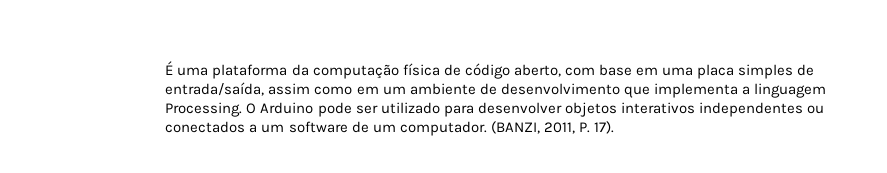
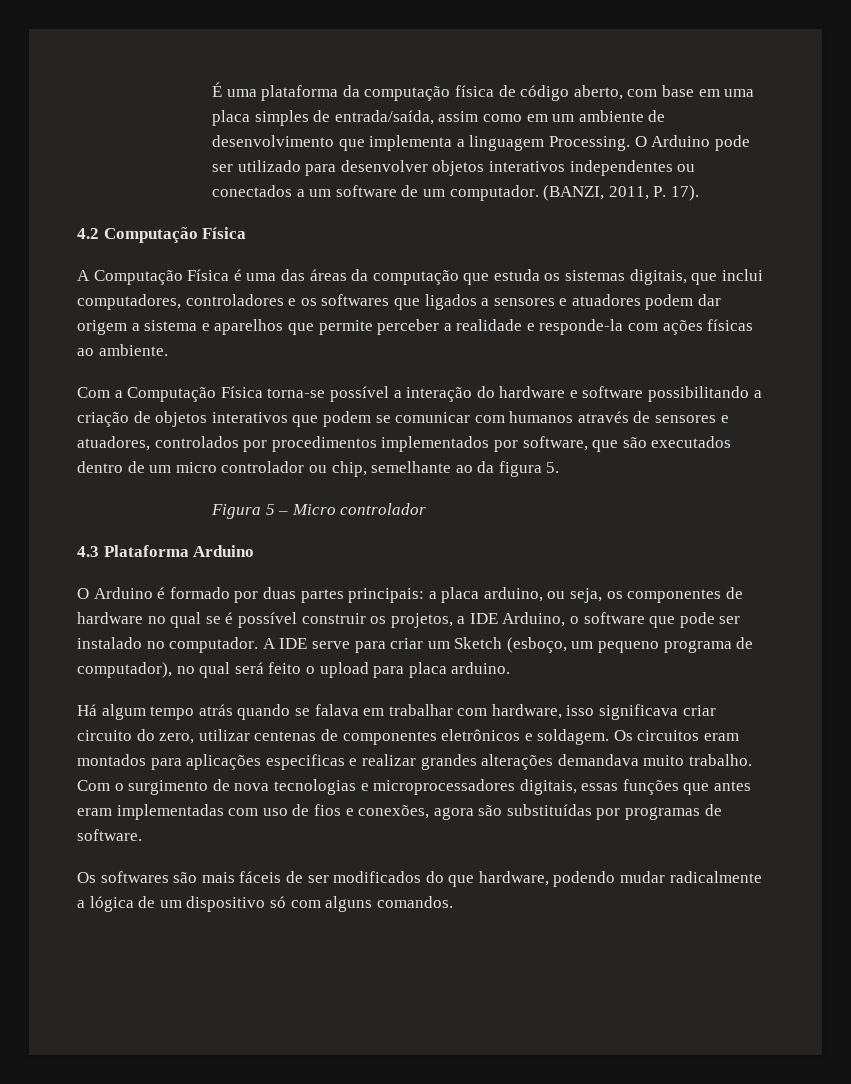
+ 4.2 Computação Física
+ A Computação Física é uma das áreas da computação que estuda os sistemas digitais, que inclui computadores, controladores e os softwares que ligados a sensores e atuadores podem dar origem a sistema e aparelhos que permite perceber a realidade e responde-la com ações físicas ao ambiente.
+ Com a Computação Física torna-se possível a interação do hardware e software possibilitando a criação de objetos interativos que podem se comunicar com humanos através de sensores e atuadores, controlados por procedimentos implementados por software, que são executados dentro de um micro controlador ou chip, semelhante ao da figura 5.
+ Figura 5 – Micro controlador
+ 4.3 Plataforma Arduino
+ O Arduino é formado por duas partes principais: a placa arduino, ou seja, os componentes de hardware no qual se é possível construir os projetos, a IDE Arduino, o software que pode ser instalado no computador. A IDE serve para criar um Sketch (esboço, um pequeno programa de computador), no qual será feito o upload para placa arduino.
+ Há algum tempo atrás quando se falava em trabalhar com hardware, isso significava criar circuito do zero, utilizar centenas de componentes eletrônicos e soldagem. Os circuitos eram montados para aplicações especificas e realizar grandes alterações demandava muito trabalho. Com o surgimento de nova tecnologias e microprocessadores digitais, essas funções que antes eram implementadas com uso de fios e conexões, agora são substituídas por programas de software.
+ Os softwares são mais fáceis de ser modificados do que hardware, podendo mudar radicalmente a lógica de um dispositivo só com alguns comandos.

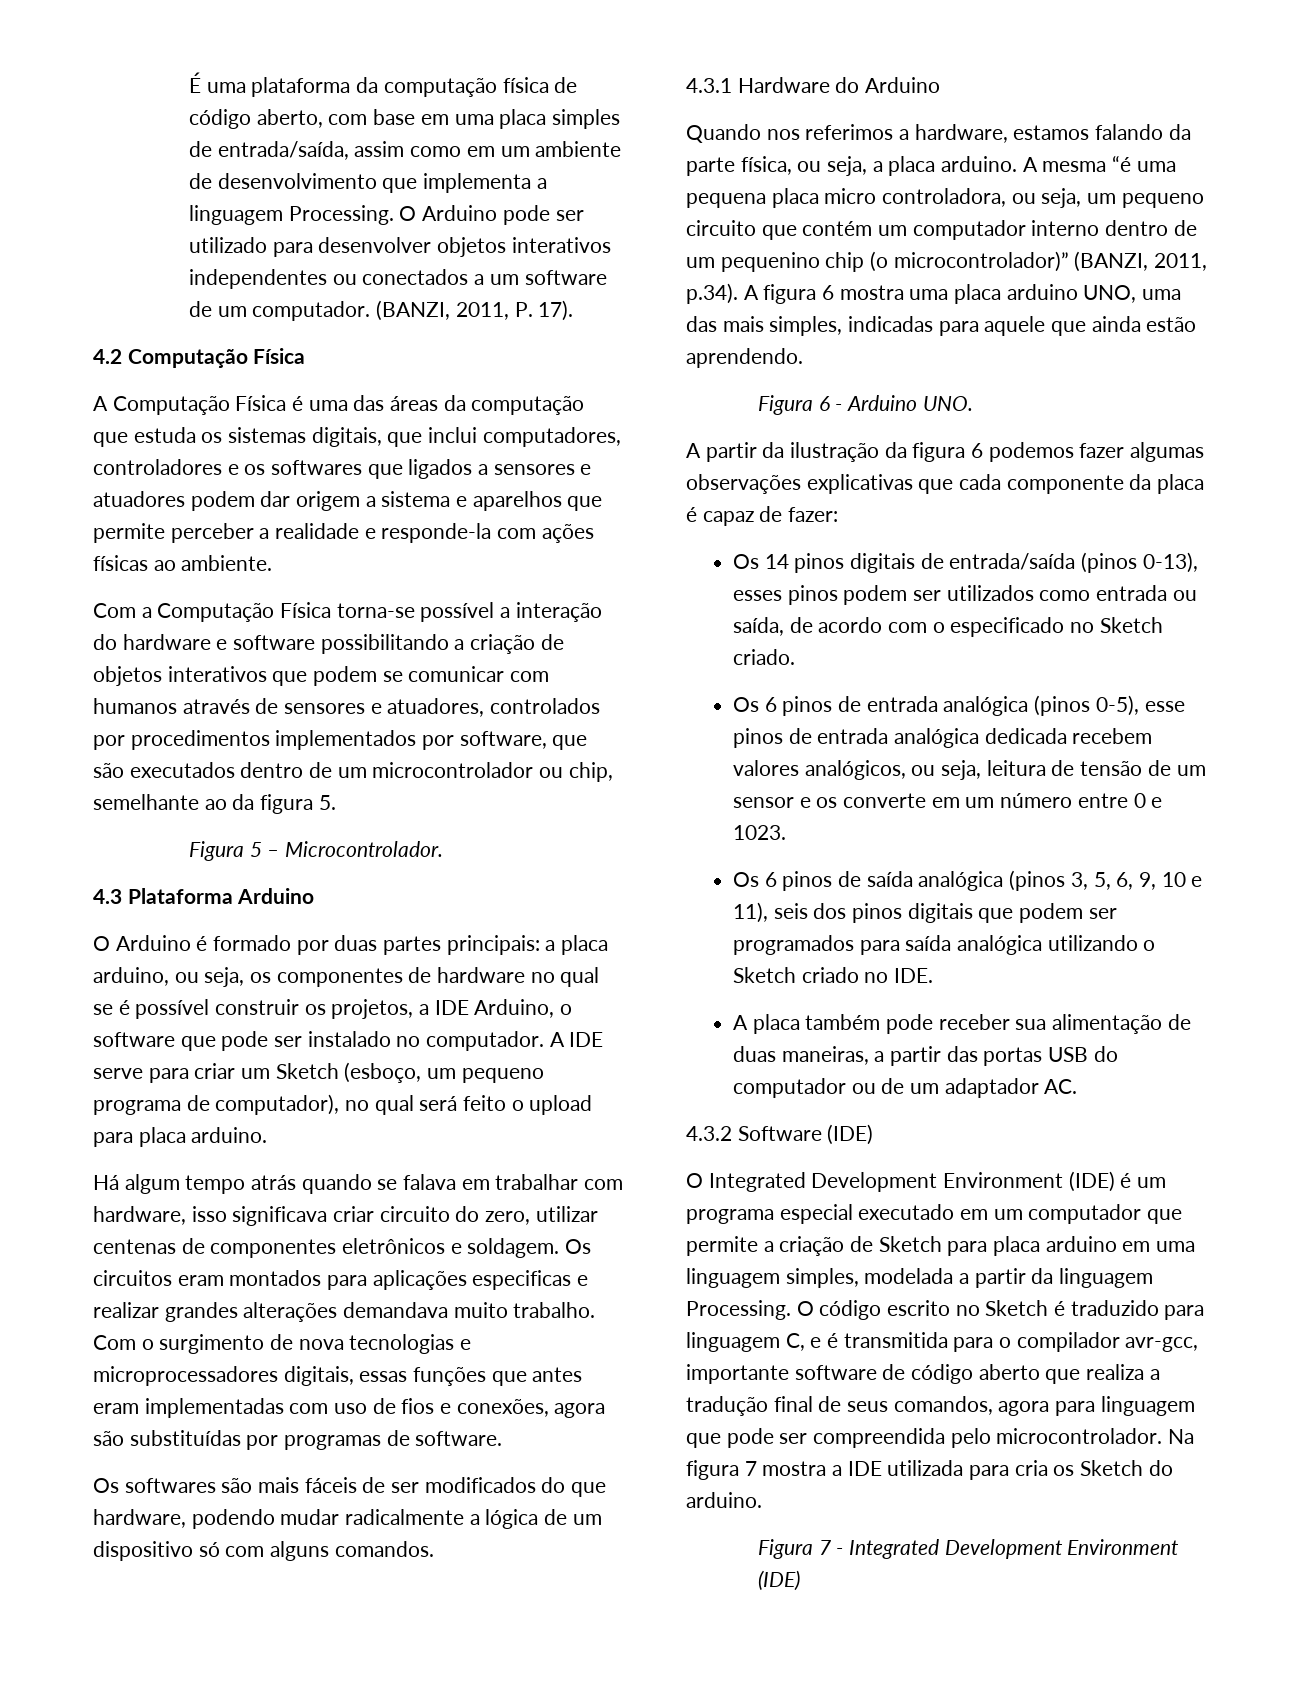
- Com a Computação Física torna-se possível a interação do hardware e software possibilitando a criação de objetos interativos que podem se comunicar com humanos através de sensores e atuadores, controlados por procedimentos implementados por software, que são executados dentro de um micro controlador ou chip, semelhante ao da figura 5.
+ Com a Computação Física torna-se possível a interação do hardware e software possibilitando a criação de objetos interativos que podem se comunicar com humanos através de sensores e atuadores, controlados por procedimentos implementados por software, que são executados dentro de um microcontrolador ou chip, semelhante ao da figura 5.
- Figura 5 – Micro controlador
+ Figura 5 – Microcontrolador.
+ 4.3.1 Hardware do Arduino
+ Quando nos referimos a hardware, estamos falando da parte física, ou seja, a placa arduino. A mesma “é uma pequena placa micro controladora, ou seja, um pequeno circuito que contém um computador interno dentro de um pequenino chip (o microcontrolador)” (BANZI, 2011, p.34). A figura 6 mostra uma placa arduino UNO, uma das mais simples, indicadas para aquele que ainda estão aprendendo.
+ Figura 6 - Arduino UNO.
+ A partir da ilustração da figura 6 podemos fazer algumas observações explicativas que cada componente da placa é capaz de fazer:
+ Os 14 pinos digitais de entrada/saída (pinos 0-13), esses pinos podem ser utilizados como entrada ou saída, de acordo com o especificado no Sketch criado.
+ Os 6 pinos de entrada analógica (pinos 0-5), esse pinos de entrada analógica dedicada recebem valores analógicos, ou seja, leitura de tensão de um sensor e os converte em um número entre 0 e 1023.
+ Os 6 pinos de saída analógica (pinos 3, 5, 6, 9, 10 e 11), seis dos pinos digitais que podem ser programados para saída analógica utilizando o Sketch criado no IDE.
+ A placa também pode receber sua alimentação de duas maneiras, a partir das portas USB do computador ou de um adaptador AC.
+ 4.3.2 Software (IDE)
+ O Integrated Development Environment (IDE) é um programa especial executado em um computador que permite a criação de Sketch para placa arduino em uma linguagem simples, modelada a partir da linguagem Processing. O código escrito no Sketch é traduzido para linguagem C, e é transmitida para o compilador avr-gcc, importante software de código aberto que realiza a tradução final de seus comandos, agora para linguagem que pode ser compreendida pelo microcontrolador. Na figura 7 mostra a IDE utilizada para cria os Sketch do arduino.
+ Figura 7 - Integrated Development Environment (IDE)

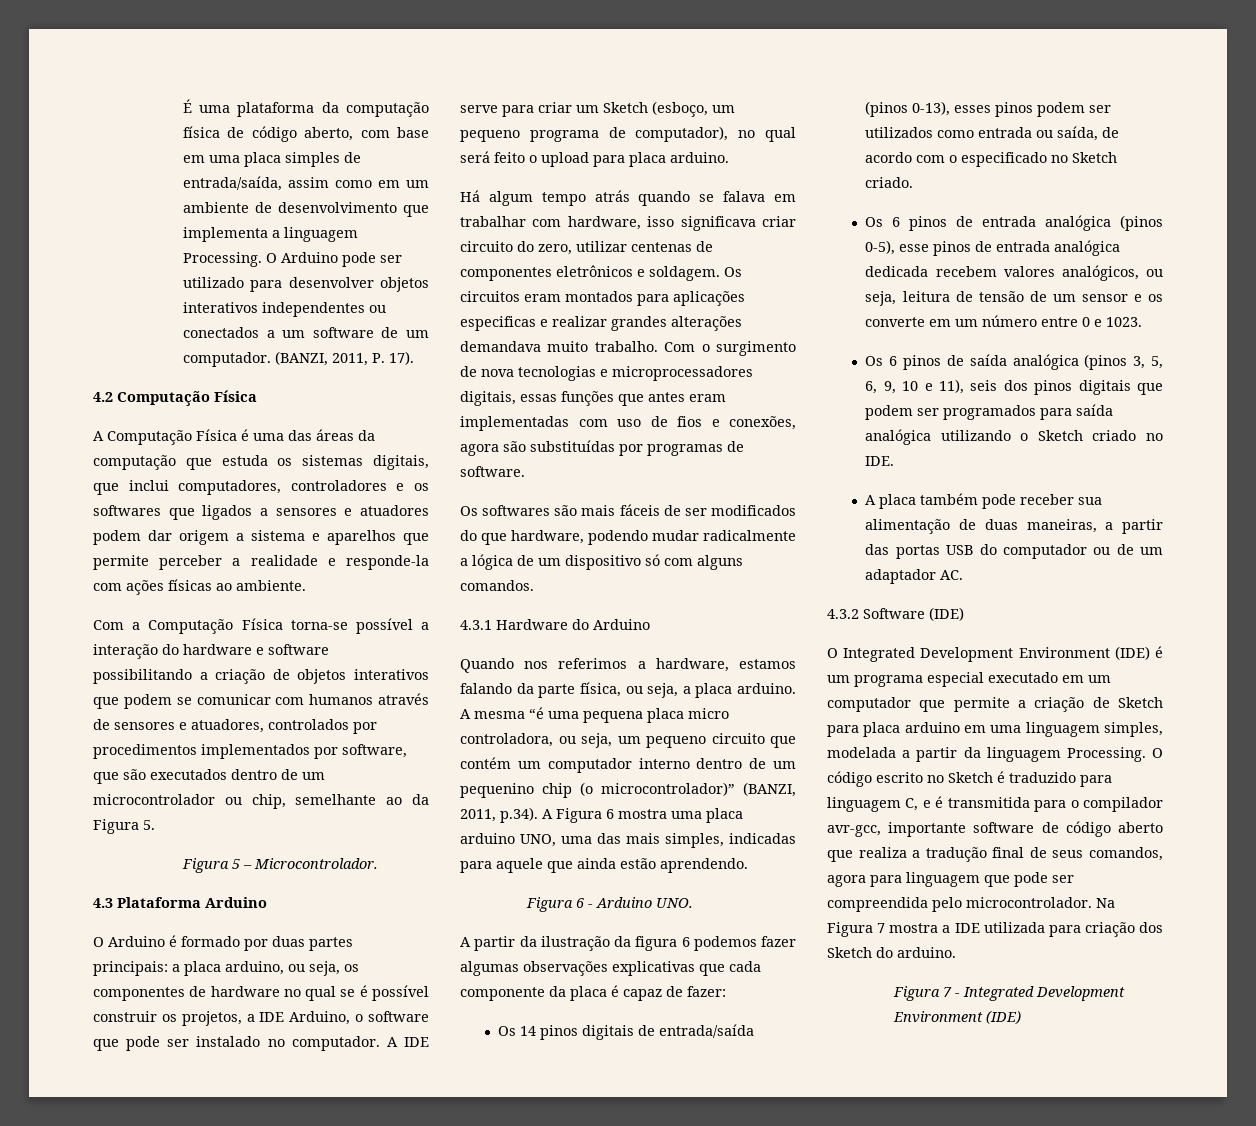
- Com a Computação Física torna-se possível a interação do hardware e software possibilitando a criação de objetos interativos que podem se comunicar com humanos através de sensores e atuadores, controlados por procedimentos implementados por software, que são executados dentro de um microcontrolador ou chip, semelhante ao da figura 5.
+ Com a Computação Física torna-se possível a interação do hardware e software possibilitando a criação de objetos interativos que podem se comunicar com humanos através de sensores e atuadores, controlados por procedimentos implementados por software, que são executados dentro de um microcontrolador ou chip, semelhante ao da Figura 5.
- A mesma “é uma pequena placa micro controladora, ou seja, um pequeno circuito que contém um computador interno dentro de um pequenino chip (o microcontrolador)” (BANZI, 2011, p.34). A figura 6 mostra uma placa arduino UNO, uma das mais simples, indicadas para aquele que ainda estão aprendendo.
+ A mesma “é uma pequena placa micro controladora, ou seja, um pequeno circuito que contém um computador interno dentro de um pequenino chip (o microcontrolador)” (BANZI, 2011, p.34). A Figura 6 mostra uma placa arduino UNO, uma das mais simples, indicadas para aquele que ainda estão aprendendo.
- Na figura 7 mostra a IDE utilizada para cria os Sketch do arduino.
+ Na Figura 7 mostra a IDE utilizada para criação dos Sketch do arduino.

